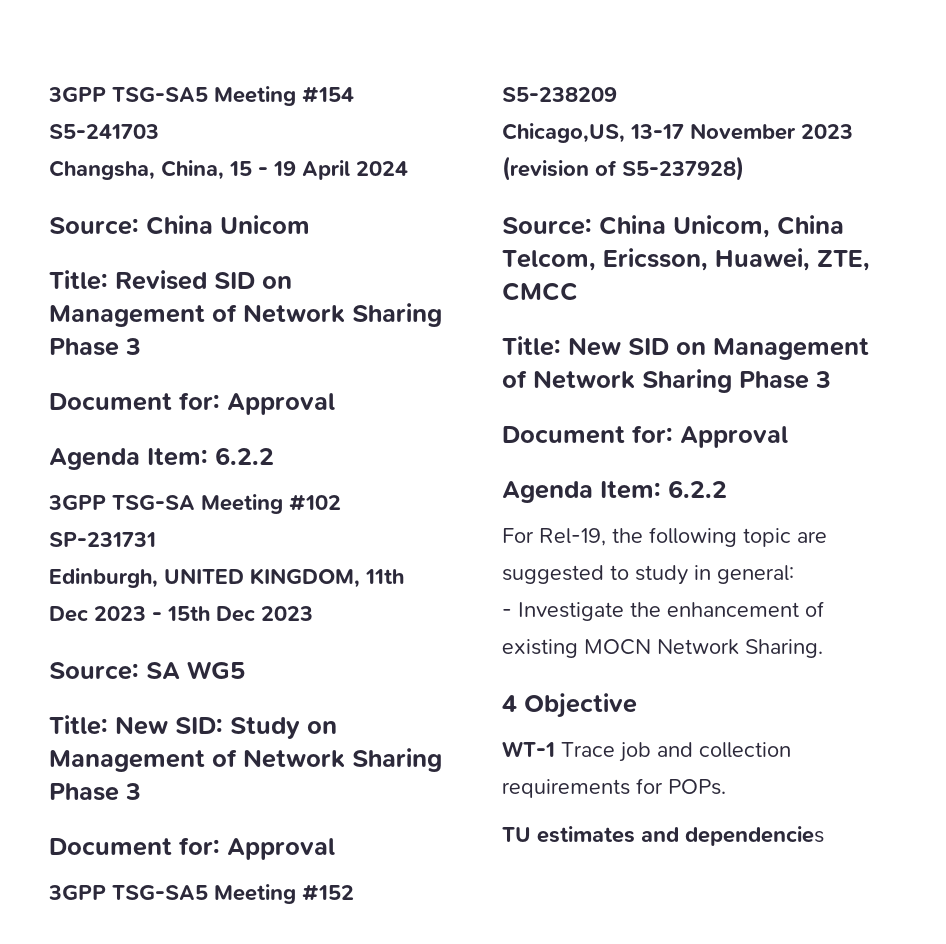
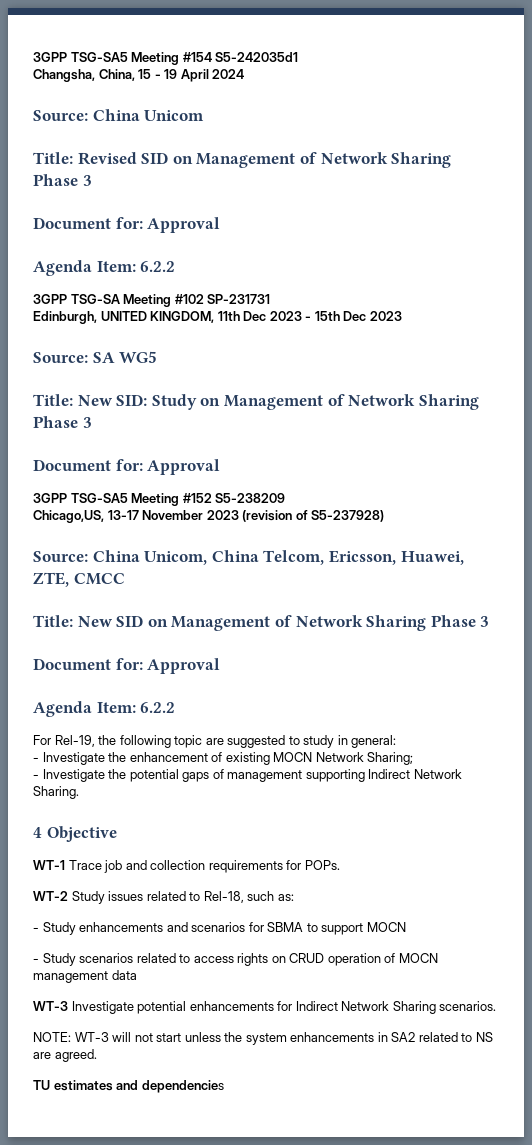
- 3GPP TSG-SA5 Meeting #154 S5-241703
+ 3GPP TSG-SA5 Meeting #154 S5-242035d1
- - Investigate the enhancement of existing MOCN Network Sharing.
+ - Investigate the enhancement of existing MOCN Network Sharing;
+ - Investigate the potential gaps of management supporting Indirect Network Sharing.
+ WT-2 Study issues related to Rel-18, such as:
+ - Study enhancements and scenarios for SBMA to support MOCN
+ - Study scenarios related to access rights on CRUD operation of MOCN management data
+ WT-3 Investigate potential enhancements for Indirect Network Sharing scenarios.
+ NOTE: WT-3 will not start unless the system enhancements in SA2 related to NS are agreed.

